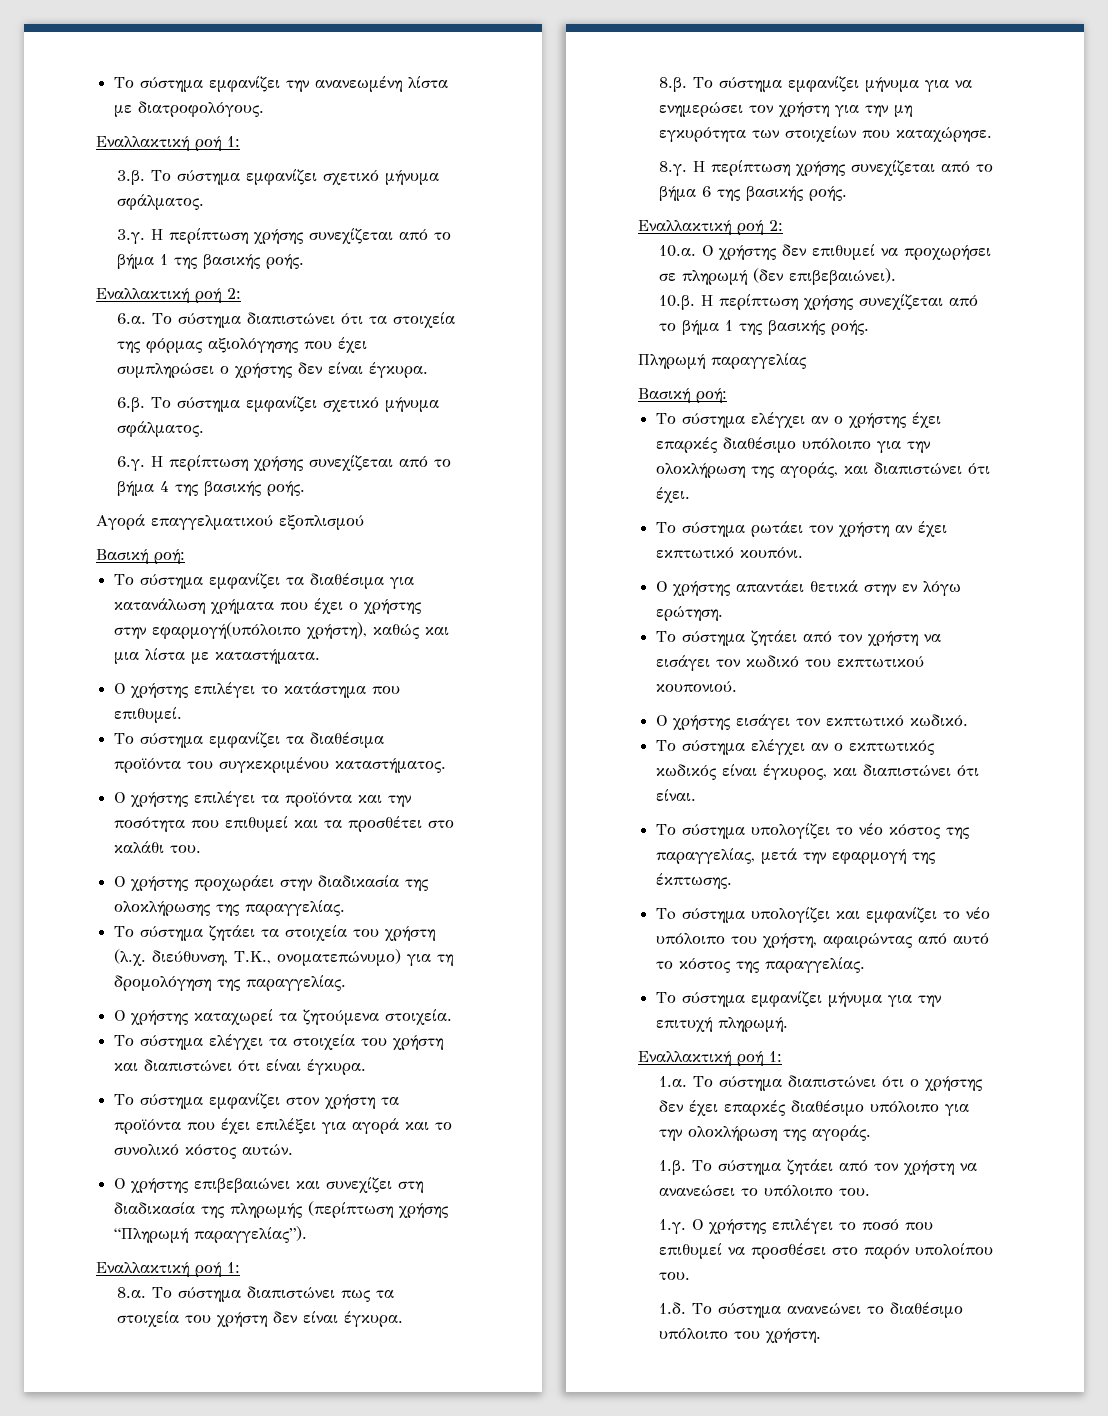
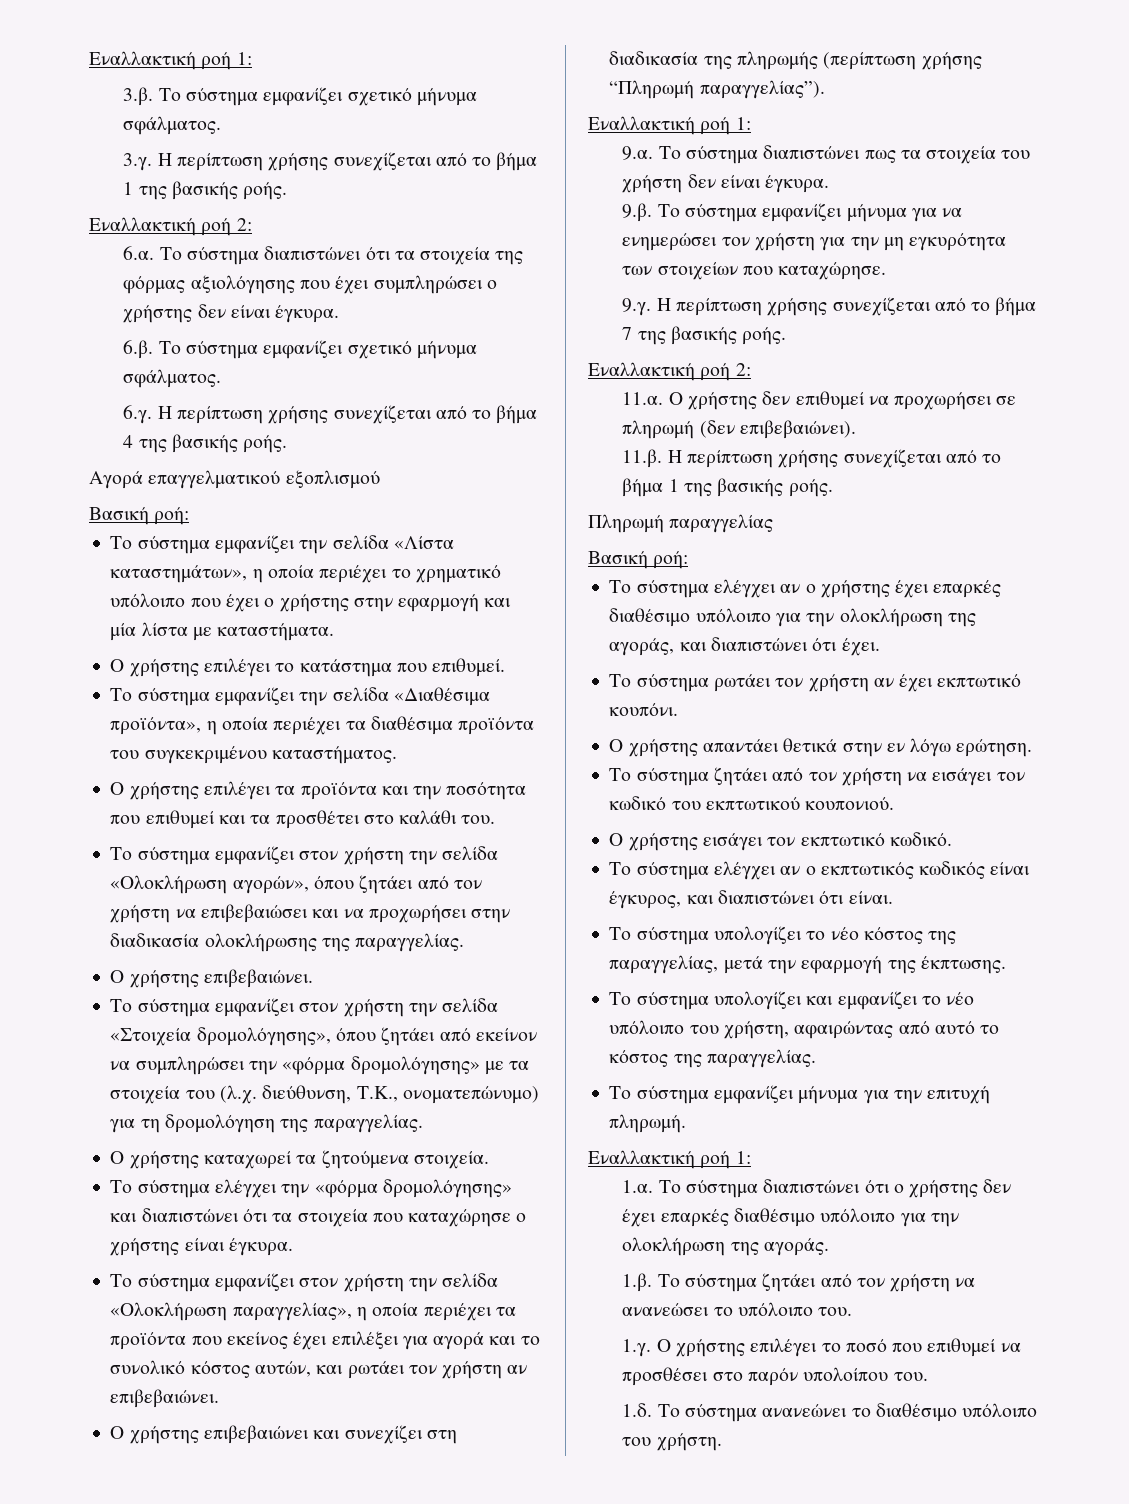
- Το σύστημα εμφανίζει την ανανεωμένη λίστα με διατροφολόγους.
- Το σύστημα εμφανίζει τα διαθέσιμα για κατανάλωση χρήματα που έχει ο χρήστης στην εφαρμογή(υπόλοιπο χρήστη), καθώς και μια λίστα με καταστήματα.
+ Το σύστημα εμφανίζει την σελίδα «Λίστα καταστημάτων», η οποία περιέχει το χρηματικό υπόλοιπο που έχει ο χρήστης στην εφαρμογή και μία λίστα με καταστήματα.
- Το σύστημα εμφανίζει τα διαθέσιμα προϊόντα του συγκεκριμένου καταστήματος.
+ Το σύστημα εμφανίζει την σελίδα «Διαθέσιμα προϊόντα», η οποία περιέχει τα διαθέσιμα προϊόντα του συγκεκριμένου καταστήματος.
- Ο χρήστης προχωράει στην διαδικασία της ολοκλήρωσης της παραγγελίας.
+ Το σύστημα εμφανίζει στον χρήστη την σελίδα «Ολοκλήρωση αγορών», όπου ζητάει από τον χρήστη να επιβεβαιώσει και να προχωρήσει στην διαδικασία ολοκλήρωσης της παραγγελίας.
- Το σύστημα ζητάει τα στοιχεία του χρήστη (λ.χ. διεύθυνση, Τ.Κ., ονοματεπώνυμο) για τη δρομολόγηση της παραγγελίας.
+ Ο χρήστης επιβεβαιώνει.
+ Το σύστημα εμφανίζει στον χρήστη την σελίδα «Στοιχεία δρομολόγησης», όπου ζητάει από εκείνον να συμπληρώσει την «φόρμα δρομολόγησης» με τα στοιχεία του (λ.χ. διεύθυνση, Τ.Κ., ονοματεπώνυμο) για τη δρομολόγηση της παραγγελίας.
- Το σύστημα ελέγχει τα στοιχεία του χρήστη και διαπιστώνει ότι είναι έγκυρα.
+ Το σύστημα ελέγχει την «φόρμα δρομολόγησης» και διαπιστώνει ότι τα στοιχεία που καταχώρησε ο χρήστης είναι έγκυρα.
- Το σύστημα εμφανίζει στον χρήστη τα προϊόντα που έχει επιλέξει για αγορά και το συνολικό κόστος αυτών.
+ Το σύστημα εμφανίζει στον χρήστη την σελίδα «Ολοκλήρωση παραγγελίας», η οποία περιέχει τα προϊόντα που εκείνος έχει επιλέξει για αγορά και το συνολικό κόστος αυτών, και ρωτάει τον χρήστη αν επιβεβαιώνει.
- 8.α. Το σύστημα διαπιστώνει πως τα στοιχεία του χρήστη δεν είναι έγκυρα.
+ 9.α. Το σύστημα διαπιστώνει πως τα στοιχεία του χρήστη δεν είναι έγκυρα.
- 8.β. Το σύστημα εμφανίζει μήνυμα για να ενημερώσει τον χρήστη για την μη εγκυρότητα των στοιχείων που καταχώρησε.
+ 9.β. Το σύστημα εμφανίζει μήνυμα για να ενημερώσει τον χρήστη για την μη εγκυρότητα των στοιχείων που καταχώρησε.
- 8.γ. Η περίπτωση χρήσης συνεχίζεται από το βήμα 6 της βασικής ροής.
+ 9.γ. Η περίπτωση χρήσης συνεχίζεται από το βήμα 7 της βασικής ροής.
  Εναλλακτική ροή 2:
- 10.α. Ο χρήστης δεν επιθυμεί να προχωρήσει σε πληρωμή (δεν επιβεβαιώνει).
+ 11.α. Ο χρήστης δεν επιθυμεί να προχωρήσει σε πληρωμή (δεν επιβεβαιώνει).
- 10.β. Η περίπτωση χρήσης συνεχίζεται από το βήμα 1 της βασικής ροής.
+ 11.β. Η περίπτωση χρήσης συνεχίζεται από το βήμα 1 της βασικής ροής.

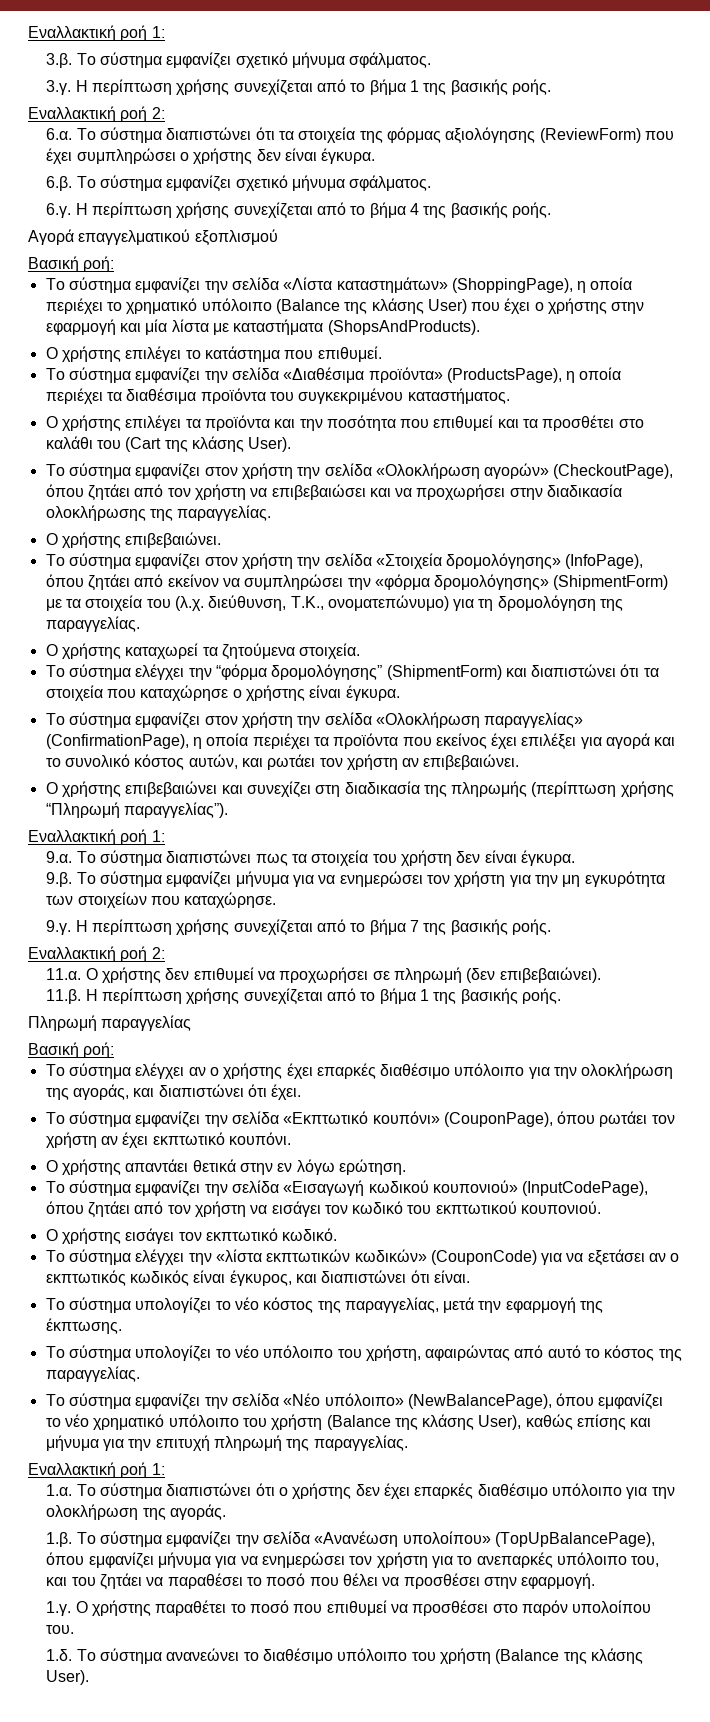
- 6.α. Το σύστημα διαπιστώνει ότι τα στοιχεία της φόρμας αξιολόγησης που έχει συμπληρώσει ο χρήστης δεν είναι έγκυρα.
+ 6.α. Το σύστημα διαπιστώνει ότι τα στοιχεία της φόρμας αξιολόγησης (ReviewForm) που έχει συμπληρώσει ο χρήστης δεν είναι έγκυρα.
- Το σύστημα εμφανίζει την σελίδα «Λίστα καταστημάτων», η οποία περιέχει το χρηματικό υπόλοιπο που έχει ο χρήστης στην εφαρμογή και μία λίστα με καταστήματα.
+ Το σύστημα εμφανίζει την σελίδα «Λίστα καταστημάτων» (ShoppingPage), η οποία περιέχει το χρηματικό υπόλοιπο (Balance της κλάσης User) που έχει ο χρήστης στην εφαρμογή και μία λίστα με καταστήματα (ShopsAndProducts).
- Το σύστημα εμφανίζει την σελίδα «Διαθέσιμα προϊόντα», η οποία περιέχει τα διαθέσιμα προϊόντα του συγκεκριμένου καταστήματος.
+ Το σύστημα εμφανίζει την σελίδα «Διαθέσιμα προϊόντα» (ProductsPage), η οποία περιέχει τα διαθέσιμα προϊόντα του συγκεκριμένου καταστήματος.
- Ο χρήστης επιλέγει τα προϊόντα και την ποσότητα που επιθυμεί και τα προσθέτει στο καλάθι του.
- Το σύστημα εμφανίζει στον χρήστη την σελίδα «Ολοκλήρωση αγορών», όπου ζητάει από τον χρήστη να επιβεβαιώσει και να προχωρήσει στην διαδικασία ολοκλήρωσης της παραγγελίας.
+ Ο χρήστης επιλέγει τα προϊόντα και την ποσότητα που επιθυμεί και τα προσθέτει στο καλάθι του (Cart της κλάσης User).
+ Το σύστημα εμφανίζει στον χρήστη την σελίδα «Ολοκλήρωση αγορών» (CheckoutPage), όπου ζητάει από τον χρήστη να επιβεβαιώσει και να προχωρήσει στην διαδικασία ολοκλήρωσης της παραγγελίας.
- Το σύστημα εμφανίζει στον χρήστη την σελίδα «Στοιχεία δρομολόγησης», όπου ζητάει από εκείνον να συμπληρώσει την «φόρμα δρομολόγησης» με τα στοιχεία του (λ.χ. διεύθυνση, Τ.Κ., ονοματεπώνυμο) για τη δρομολόγηση της παραγγελίας.
+ Το σύστημα εμφανίζει στον χρήστη την σελίδα «Στοιχεία δρομολόγησης» (InfoPage), όπου ζητάει από εκείνον να συμπληρώσει την «φόρμα δρομολόγησης» (ShipmentForm) με τα στοιχεία του (λ.χ. διεύθυνση, Τ.Κ., ονοματεπώνυμο) για τη δρομολόγηση της παραγγελίας.
- Το σύστημα ελέγχει την «φόρμα δρομολόγησης» και διαπιστώνει ότι τα στοιχεία που καταχώρησε ο χρήστης είναι έγκυρα.
+ Το σύστημα ελέγχει την “φόρμα δρομολόγησης” (ShipmentForm) και διαπιστώνει ότι τα στοιχεία που καταχώρησε ο χρήστης είναι έγκυρα.
- Το σύστημα εμφανίζει στον χρήστη την σελίδα «Ολοκλήρωση παραγγελίας», η οποία περιέχει τα προϊόντα που εκείνος έχει επιλέξει για αγορά και το συνολικό κόστος αυτών, και ρωτάει τον χρήστη αν επιβεβαιώνει.
+ Το σύστημα εμφανίζει στον χρήστη την σελίδα «Ολοκλήρωση παραγγελίας» (ConfirmationPage), η οποία περιέχει τα προϊόντα που εκείνος έχει επιλέξει για αγορά και το συνολικό κόστος αυτών, και ρωτάει τον χρήστη αν επιβεβαιώνει.
- Το σύστημα ρωτάει τον χρήστη αν έχει εκπτωτικό κουπόνι.
+ Το σύστημα εμφανίζει την σελίδα «Εκπτωτικό κουπόνι» (CouponPage), όπου ρωτάει τον χρήστη αν έχει εκπτωτικό κουπόνι.
- Το σύστημα ζητάει από τον χρήστη να εισάγει τον κωδικό του εκπτωτικού κουπονιού.
+ Το σύστημα εμφανίζει την σελίδα «Εισαγωγή κωδικού κουπονιού» (InputCodePage), όπου ζητάει από τον χρήστη να εισάγει τον κωδικό του εκπτωτικού κουπονιού.
- Το σύστημα ελέγχει αν ο εκπτωτικός κωδικός είναι έγκυρος, και διαπιστώνει ότι είναι.
+ Το σύστημα ελέγχει την «λίστα εκπτωτικών κωδικών» (CouponCode) για να εξετάσει αν ο εκπτωτικός κωδικός είναι έγκυρος, και διαπιστώνει ότι είναι.
- To σύστημα υπολογίζει και εμφανίζει το νέο υπόλοιπο του χρήστη, αφαιρώντας από αυτό το κόστος της παραγγελίας.
+ To σύστημα υπολογίζει το νέο υπόλοιπο του χρήστη, αφαιρώντας από αυτό το κόστος της παραγγελίας.
- Το σύστημα εμφανίζει μήνυμα για την επιτυχή πληρωμή.
+ Το σύστημα εμφανίζει την σελίδα «Νέο υπόλοιπο» (NewBalancePage), όπου εμφανίζει το νέο χρηματικό υπόλοιπο του χρήστη (Balance της κλάσης User), καθώς επίσης και μήνυμα για την επιτυχή πληρωμή της παραγγελίας.
- 1.β. Το σύστημα ζητάει από τον χρήστη να ανανεώσει το υπόλοιπο του.
+ 1.β. Το σύστημα εμφανίζει την σελίδα «Ανανέωση υπολοίπου» (TopUpBalancePage), όπου εμφανίζει μήνυμα για να ενημερώσει τον χρήστη για το ανεπαρκές υπόλοιπο του, και του ζητάει να παραθέσει το ποσό που θέλει να προσθέσει στην εφαρμογή.
- 1.γ. Ο χρήστης επιλέγει το ποσό που επιθυμεί να προσθέσει στο παρόν υπολοίπου του.
+ 1.γ. Ο χρήστης παραθέτει το ποσό που επιθυμεί να προσθέσει στο παρόν υπολοίπου του.
- 1.δ. Το σύστημα ανανεώνει το διαθέσιμο υπόλοιπο του χρήστη.
+ 1.δ. Το σύστημα ανανεώνει το διαθέσιμο υπόλοιπο του χρήστη (Balance της κλάσης User).

